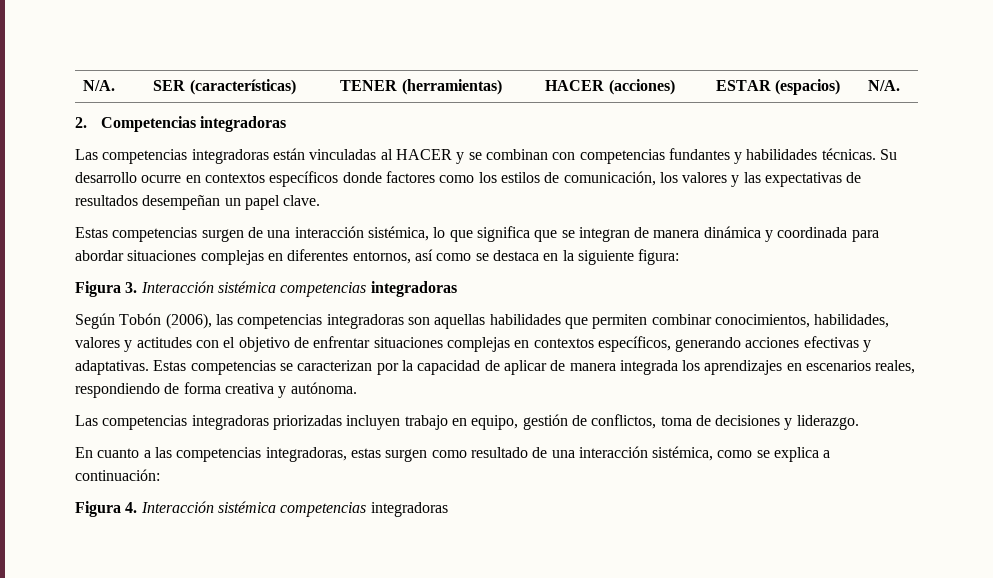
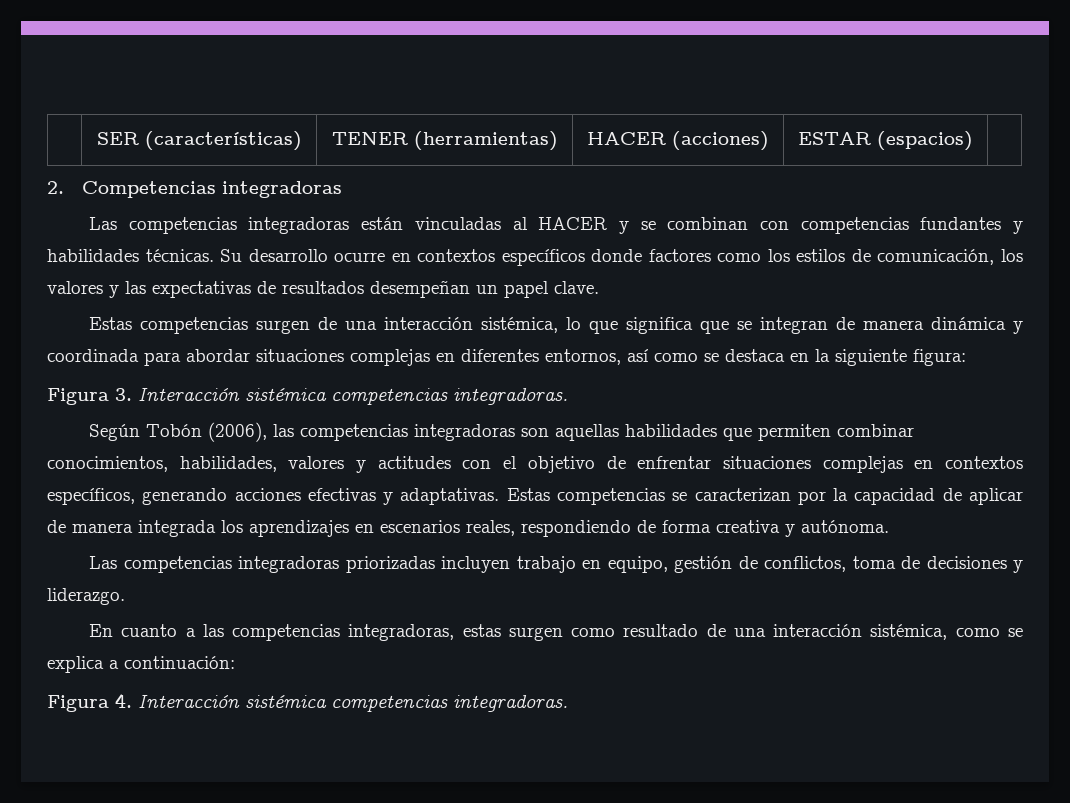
- N/A. | SER (características) | TENER (herramientas) | HACER (acciones) | ESTAR (espacios) | N/A.
+ | SER (características) | TENER (herramientas) | HACER (acciones) | ESTAR (espacios) |
- Figura 3. Interacción sistémica competencias integradoras
+ Figura 3. Interacción sistémica competencias integradoras.
- Figura 4. Interacción sistémica competencias integradoras
+ Figura 4. Interacción sistémica competencias integradoras.

